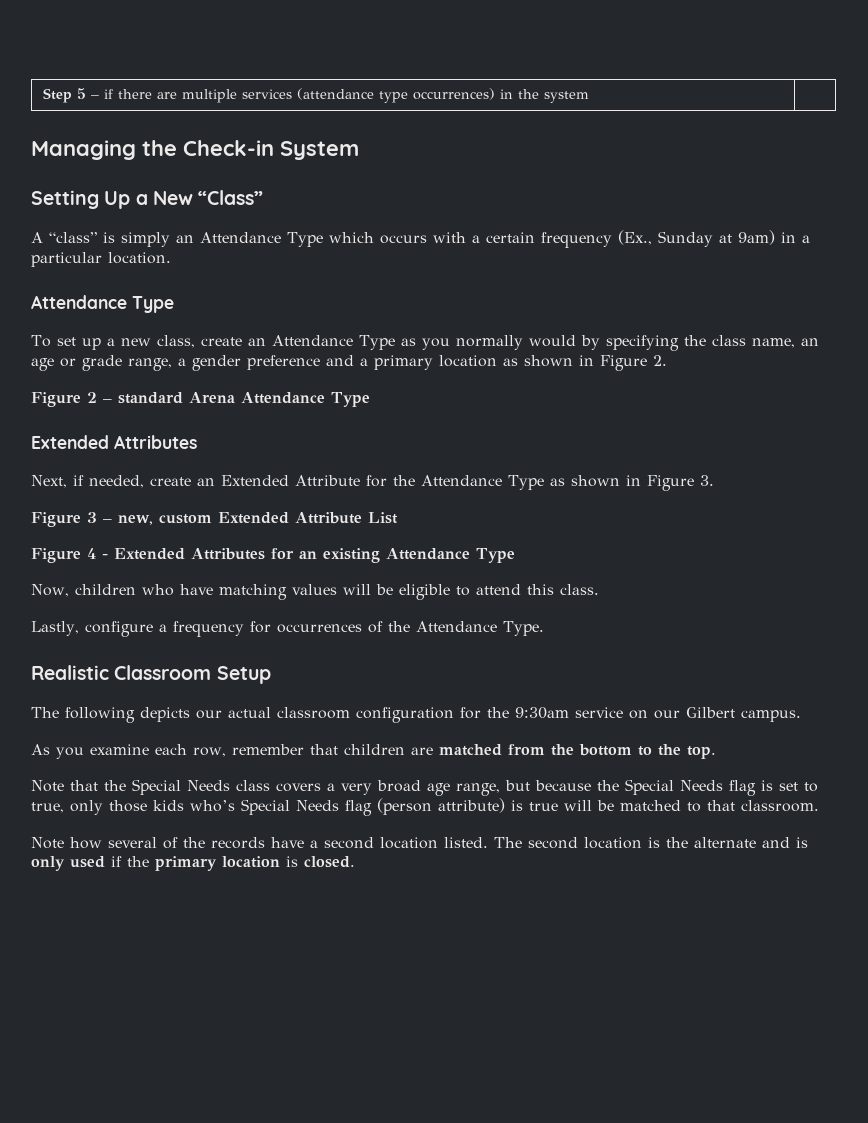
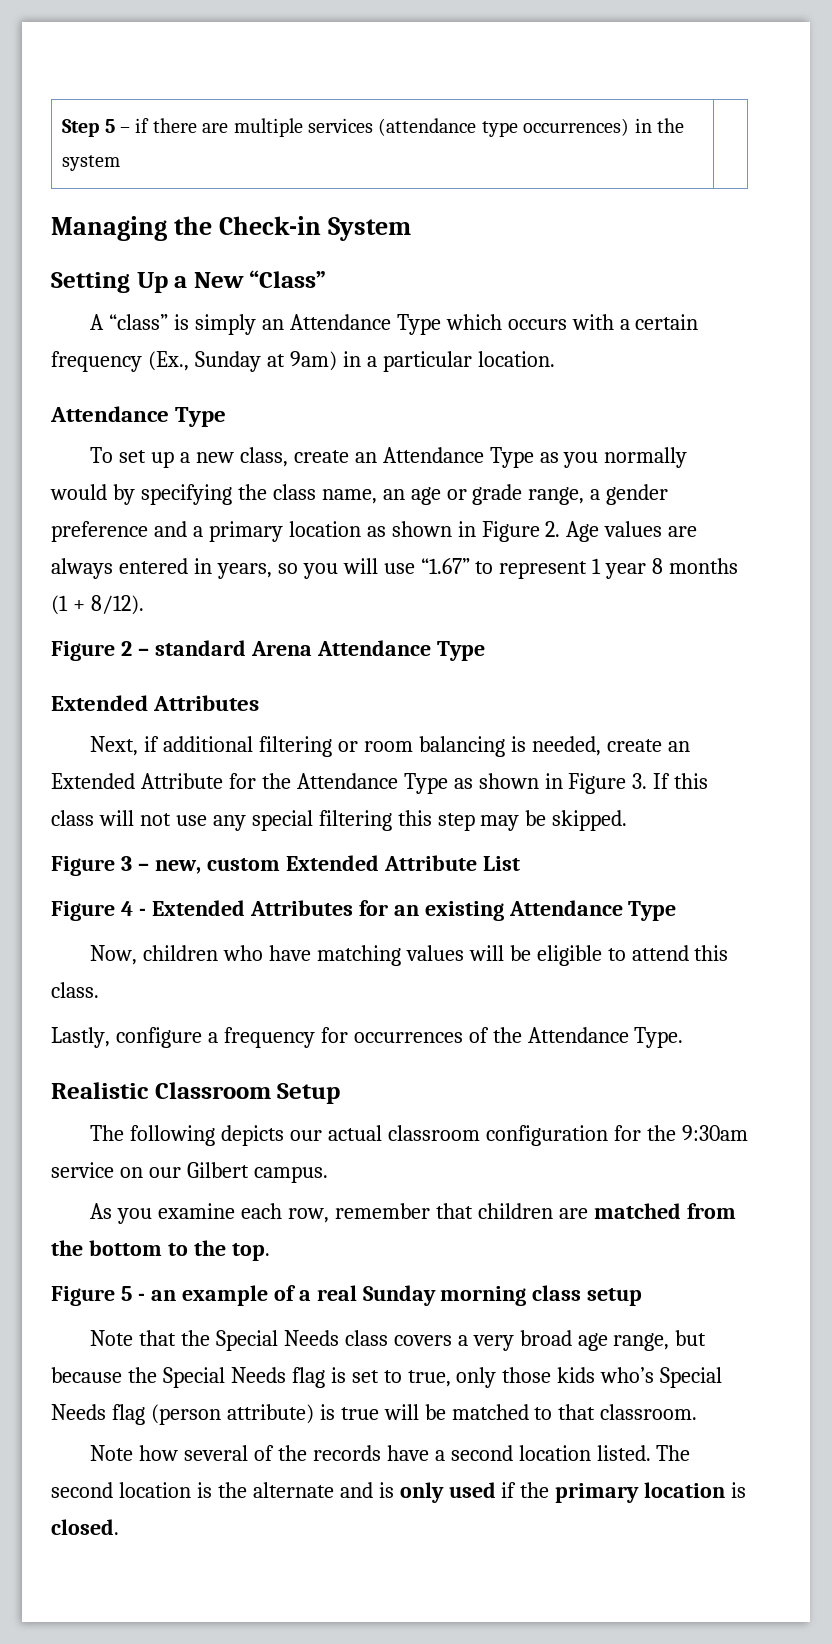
- To set up a new class, create an Attendance Type as you normally would by specifying the class name, an age or grade range, a gender preference and a primary location as shown in Figure 2.
+ To set up a new class, create an Attendance Type as you normally would by specifying the class name, an age or grade range, a gender preference and a primary location as shown in Figure 2. Age values are always entered in years, so you will use “1.67” to represent 1 year 8 months (1 + 8/12).
- Next, if needed, create an Extended Attribute for the Attendance Type as shown in Figure 3.
+ Next, if additional filtering or room balancing is needed, create an Extended Attribute for the Attendance Type as shown in Figure 3. If this class will not use any special filtering this step may be skipped.
+ Figure 5 - an example of a real Sunday morning class setup

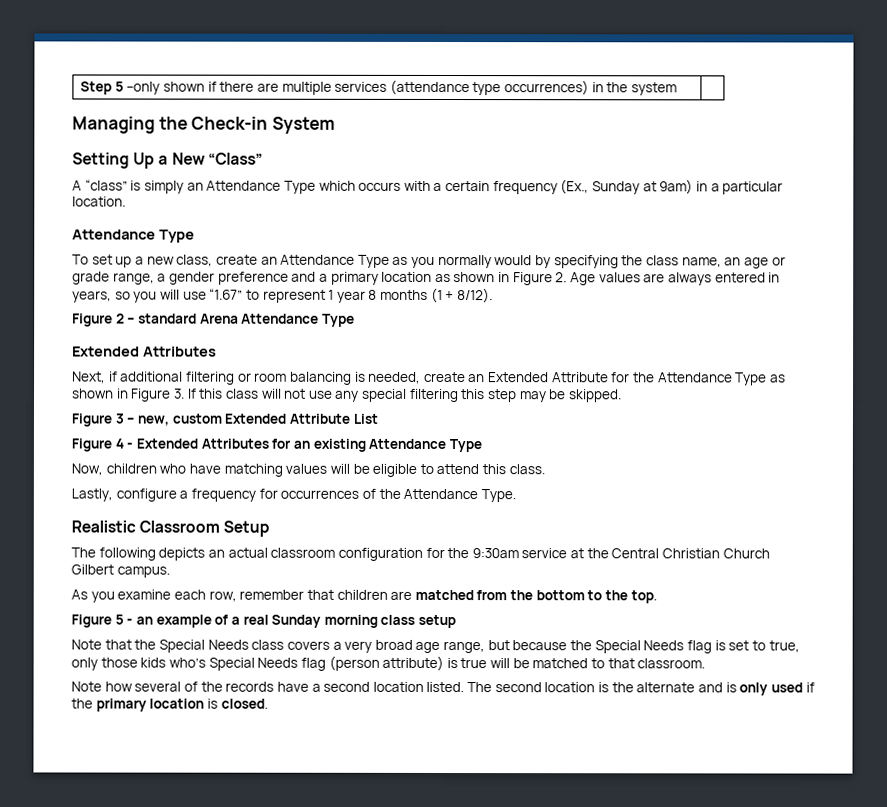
- Step 5 – if there are multiple services (attendance type occurrences) in the system |
+ Step 5 –only shown if there are multiple services (attendance type occurrences) in the system |
- The following depicts our actual classroom configuration for the 9:30am service on our Gilbert campus.
+ The following depicts an actual classroom configuration for the 9:30am service at the Central Christian Church Gilbert campus.

